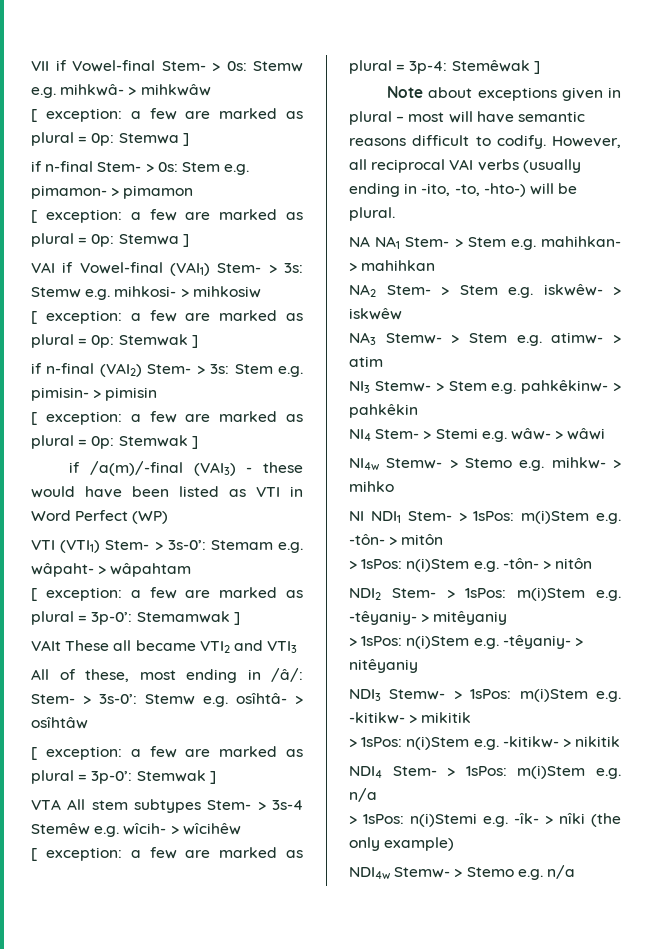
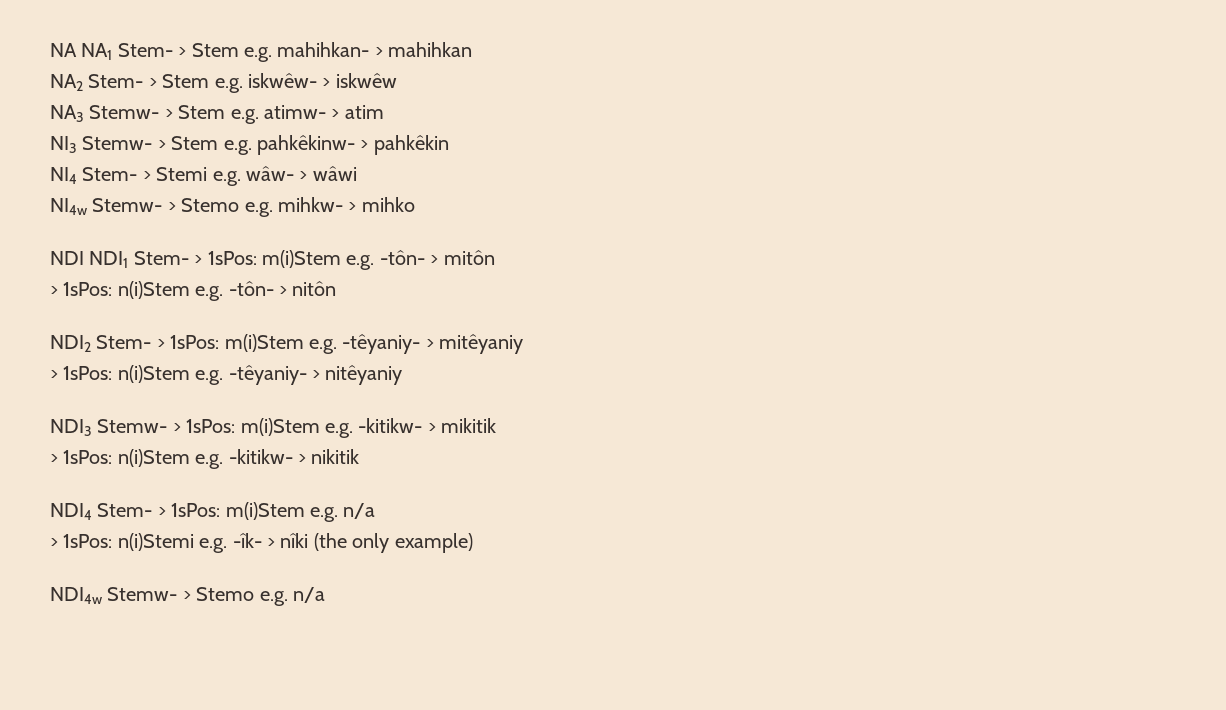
- VII if Vowel-final Stem- > 0s: Stemw e.g. mihkwâ- > mihkwâw
- [ exception: a few are marked as plural = 0p: Stemwa ]
- if n-final Stem- > 0s: Stem e.g. pimamon- > pimamon
- [ exception: a few are marked as plural = 0p: Stemwa ]
- VAI if Vowel-final (VAI1) Stem- > 3s: Stemw e.g. mihkosi- > mihkosiw
- [ exception: a few are marked as plural = 0p: Stemwak ]
- if n-final (VAI2) Stem- > 3s: Stem e.g. pimisin- > pimisin
- [ exception: a few are marked as plural = 0p: Stemwak ]
- if /a(m)/-final (VAI3) - these would have been listed as VTI in Word Perfect (WP)
- VTI (VTI1) Stem- > 3s-0’: Stemam e.g. wâpaht- > wâpahtam
- [ exception: a few are marked as plural = 3p-0’: Stemamwak ]
- VAIt These all became VTI2 and VTI3
- All of these, most ending in /â/: Stem- > 3s-0’: Stemw e.g. osîhtâ- > osîhtâw
- [ exception: a few are marked as plural = 3p-0’: Stemwak ]
- VTA All stem subtypes Stem- > 3s-4 Stemêw e.g. wîcih- > wîcihêw
- [ exception: a few are marked as plural = 3p-4: Stemêwak ]
- Note about exceptions given in plural – most will have semantic reasons difficult to codify. However, all reciprocal VAI verbs (usually ending in -ito, -to, -hto-) will be plural.
- NI NDI1 Stem- > 1sPos: m(i)Stem e.g. -tôn- > mitôn
+ NDI NDI1 Stem- > 1sPos: m(i)Stem e.g. -tôn- > mitôn

